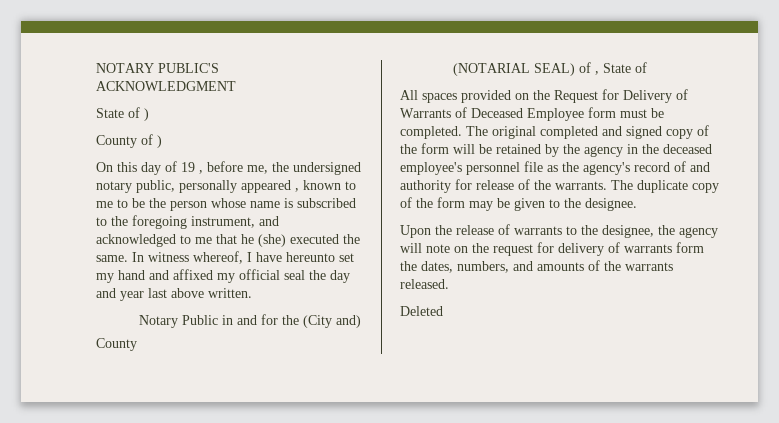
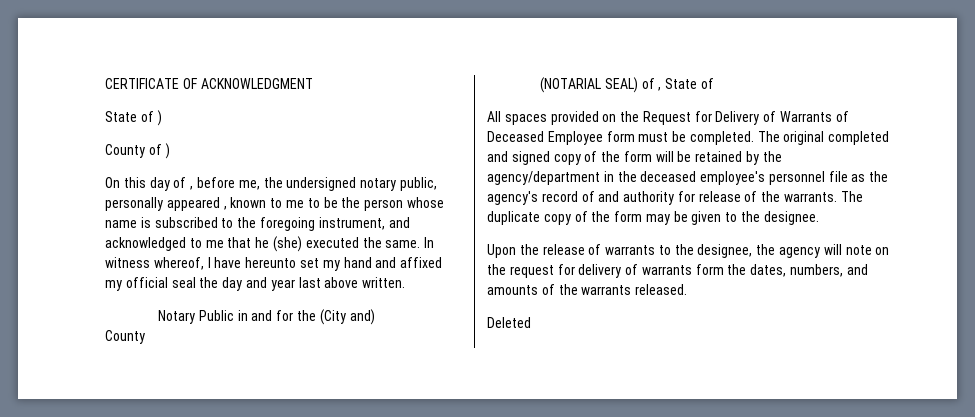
- NOTARY PUBLIC'S ACKNOWLEDGMENT
+ CERTIFICATE OF ACKNOWLEDGMENT
- On this day of 19 , before me, the undersigned notary public, personally appeared , known to me to be the person whose name is subscribed to the foregoing instrument, and acknowledged to me that he (she) executed the same.
+ On this day of , before me, the undersigned notary public, personally appeared , known to me to be the person whose name is subscribed to the foregoing instrument, and acknowledged to me that he (she) executed the same.
- The original completed and signed copy of the form will be retained by the agency in the deceased employee's personnel file as the agency's record of and authority for release of the warrants.
+ The original completed and signed copy of the form will be retained by the agency/department in the deceased employee's personnel file as the agency's record of and authority for release of the warrants.

